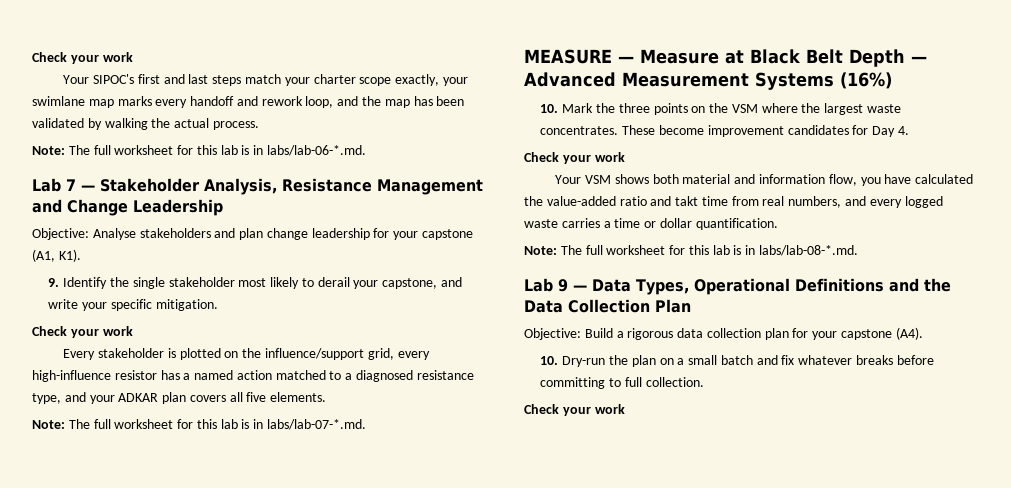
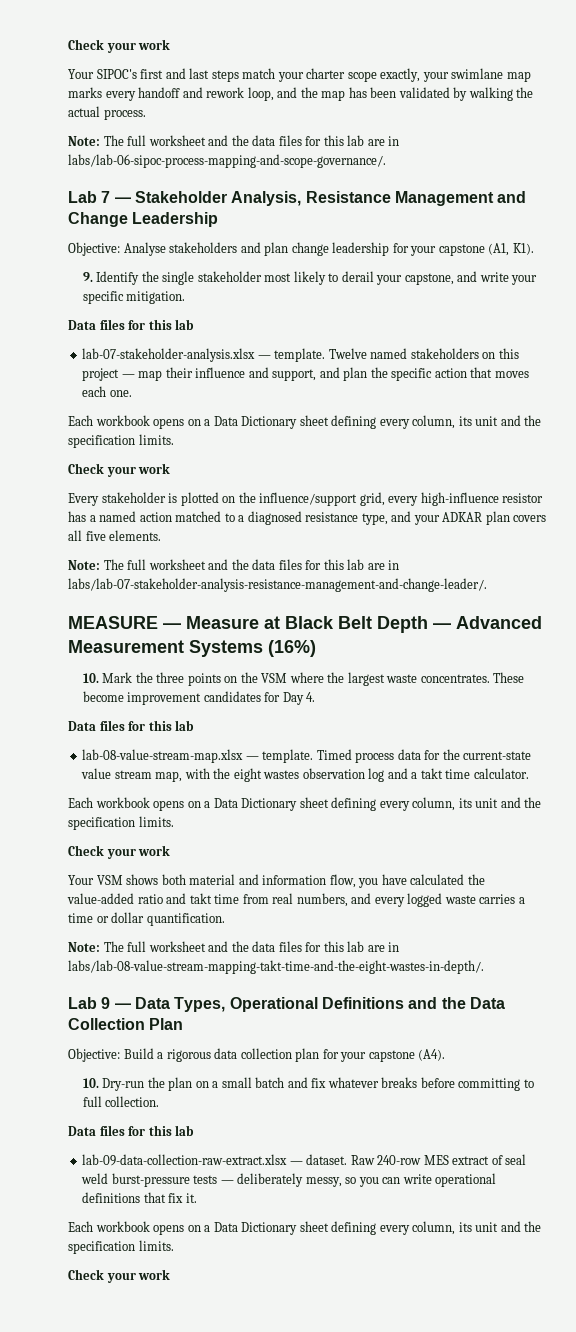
- Note: The full worksheet for this lab is in labs/lab-06-*.md.
+ Note: The full worksheet and the data files for this lab are in labs/lab-06-sipoc-process-mapping-and-scope-governance/.
  9. Identify the single stakeholder most likely to derail your capstone, and write your specific mitigation.
+ Data files for this lab
+ lab-07-stakeholder-analysis.xlsx — template. Twelve named stakeholders on this project — map their influence and support, and plan the specific action that moves each one.
+ Each workbook opens on a Data Dictionary sheet defining every column, its unit and the specification limits.
- Note: The full worksheet for this lab is in labs/lab-07-*.md.
+ Note: The full worksheet and the data files for this lab are in labs/lab-07-stakeholder-analysis-resistance-management-and-change-leader/.
  These become improvement candidates for Day 4.
+ Data files for this lab
+ lab-08-value-stream-map.xlsx — template. Timed process data for the current-state value stream map, with the eight wastes observation log and a takt time calculator.
+ Each workbook opens on a Data Dictionary sheet defining every column, its unit and the specification limits.
- Note: The full worksheet for this lab is in labs/lab-08-*.md.
+ Note: The full worksheet and the data files for this lab are in labs/lab-08-value-stream-mapping-takt-time-and-the-eight-wastes-in-depth/.
  10. Dry-run the plan on a small batch and fix whatever breaks before committing to full collection.
+ Data files for this lab
+ lab-09-data-collection-raw-extract.xlsx — dataset. Raw 240-row MES extract of seal weld burst-pressure tests — deliberately messy, so you can write operational definitions that fix it.
+ Each workbook opens on a Data Dictionary sheet defining every column, its unit and the specification limits.

